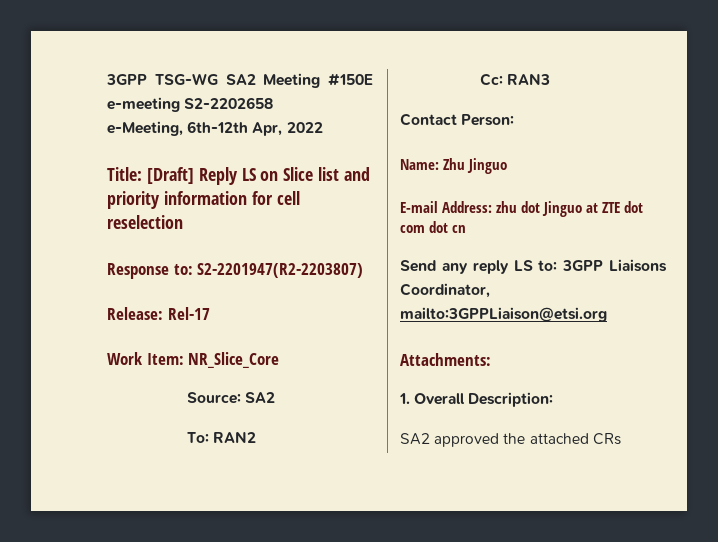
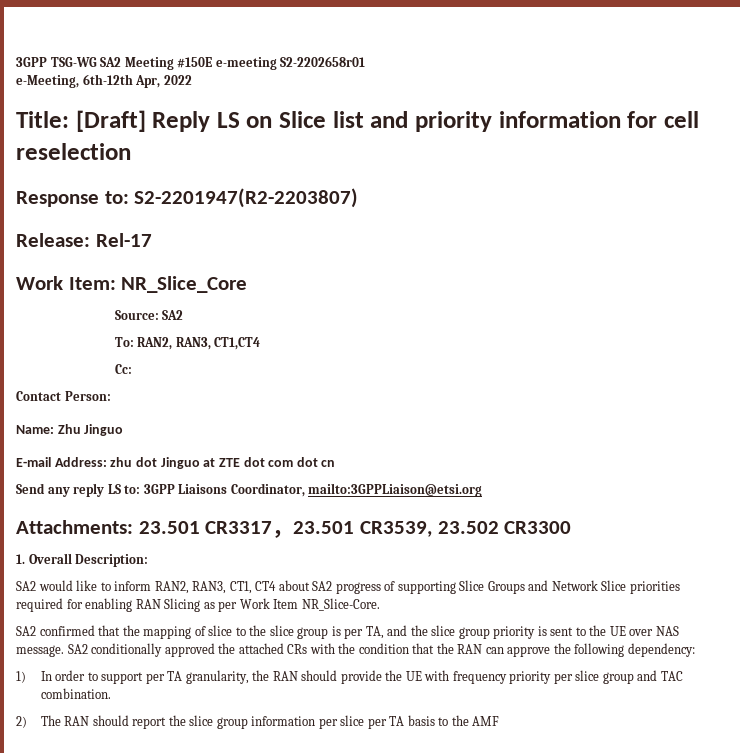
- 3GPP TSG-WG SA2 Meeting #150E e-meeting S2-2202658
+ 3GPP TSG-WG SA2 Meeting #150E e-meeting S2-2202658r01
- To: RAN2
+ To: RAN2, RAN3, CT1,CT4
- Cc: RAN3
+ Cc:
- Attachments:
+ Attachments: 23.501 CR3317，23.501 CR3539, 23.502 CR3300
  1. Overall Description:
- SA2 approved the attached CRs
+ SA2 would like to inform RAN2, RAN3, CT1, CT4 about SA2 progress of supporting Slice Groups and Network Slice priorities required for enabling RAN Slicing as per Work Item NR_Slice-Core.
+ SA2 confirmed that the mapping of slice to the slice group is per TA, and the slice group priority is sent to the UE over NAS message. SA2 conditionally approved the attached CRs with the condition that the RAN can approve the following dependency:
+ 1) In order to support per TA granularity, the RAN should provide the UE with frequency priority per slice group and TAC combination.
+ 2) The RAN should report the slice group information per slice per TA basis to the AMF

